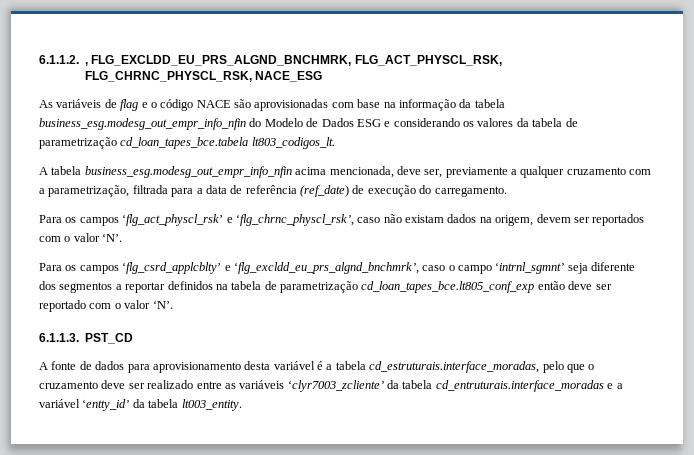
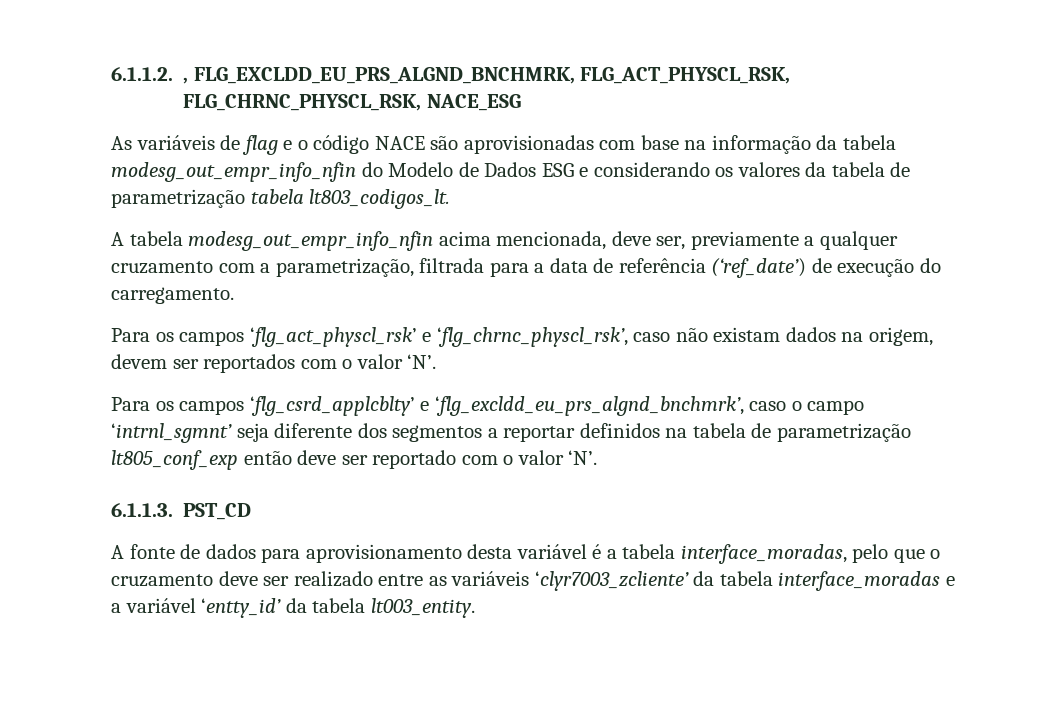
- As variáveis de flag e o código NACE são aprovisionadas com base na informação da tabela business_esg.modesg_out_empr_info_nfin do Modelo de Dados ESG e considerando os valores da tabela de parametrização cd_loan_tapes_bce.tabela lt803_codigos_lt.
+ As variáveis de flag e o código NACE são aprovisionadas com base na informação da tabela modesg_out_empr_info_nfin do Modelo de Dados ESG e considerando os valores da tabela de parametrização tabela lt803_codigos_lt.
- A tabela business_esg.modesg_out_empr_info_nfin acima mencionada, deve ser, previamente a qualquer cruzamento com a parametrização, filtrada para a data de referência (ref_date) de execução do carregamento.
+ A tabela modesg_out_empr_info_nfin acima mencionada, deve ser, previamente a qualquer cruzamento com a parametrização, filtrada para a data de referência (‘ref_date’) de execução do carregamento.
- Para os campos ‘flg_csrd_applcblty’ e ‘flg_excldd_eu_prs_algnd_bnchmrk’, caso o campo ‘intrnl_sgmnt’ seja diferente dos segmentos a reportar definidos na tabela de parametrização cd_loan_tapes_bce.lt805_conf_exp então deve ser reportado com o valor ‘N’.
+ Para os campos ‘flg_csrd_applcblty’ e ‘flg_excldd_eu_prs_algnd_bnchmrk’, caso o campo ‘intrnl_sgmnt’ seja diferente dos segmentos a reportar definidos na tabela de parametrização lt805_conf_exp então deve ser reportado com o valor ‘N’.
- A fonte de dados para aprovisionamento desta variável é a tabela cd_estruturais.interface_moradas, pelo que o cruzamento deve ser realizado entre as variáveis ‘clyr7003_zcliente’ da tabela cd_entruturais.interface_moradas e a variável ‘entty_id’ da tabela lt003_entity.
+ A fonte de dados para aprovisionamento desta variável é a tabela interface_moradas, pelo que o cruzamento deve ser realizado entre as variáveis ‘clyr7003_zcliente’ da tabela interface_moradas e a variável ‘entty_id’ da tabela lt003_entity.

